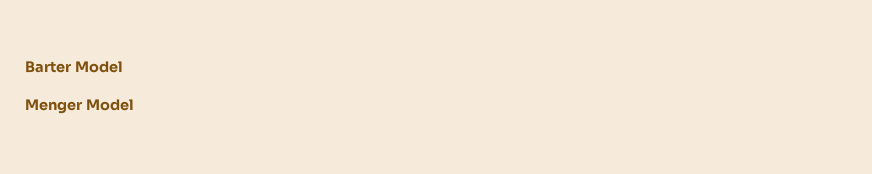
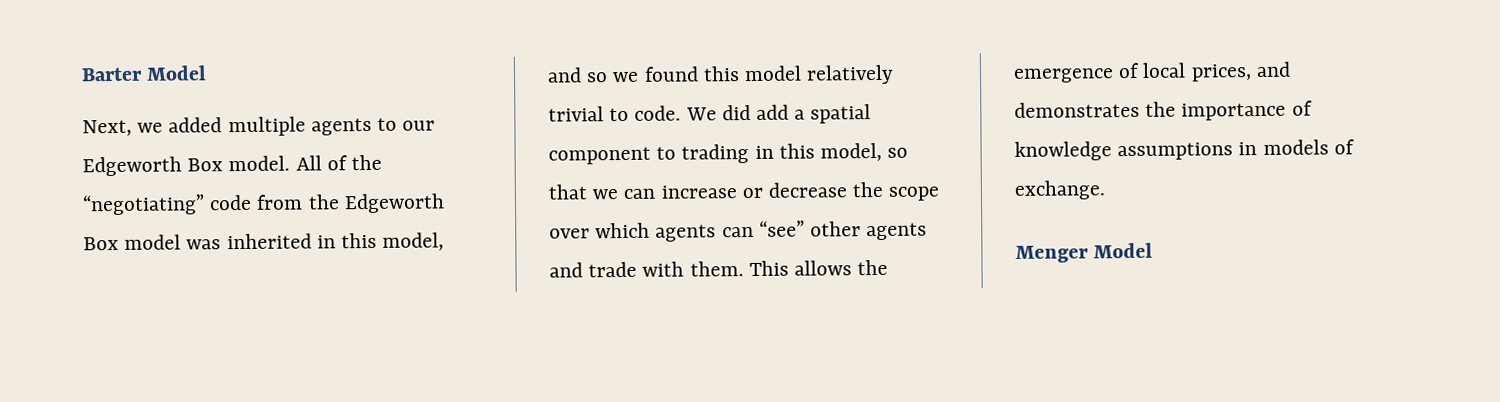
+ Next, we added multiple agents to our Edgeworth Box model. All of the “negotiating” code from the Edgeworth Box model was inherited in this model, and so we found this model relatively trivial to code. We did add a spatial component to trading in this model, so that we can increase or decrease the scope over which agents can “see” other agents and trade with them. This allows the emergence of local prices, and demonstrates the importance of knowledge assumptions in models of exchange.

